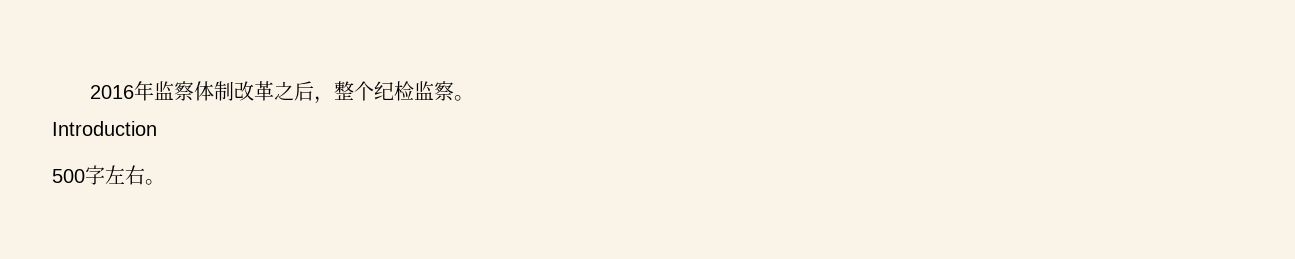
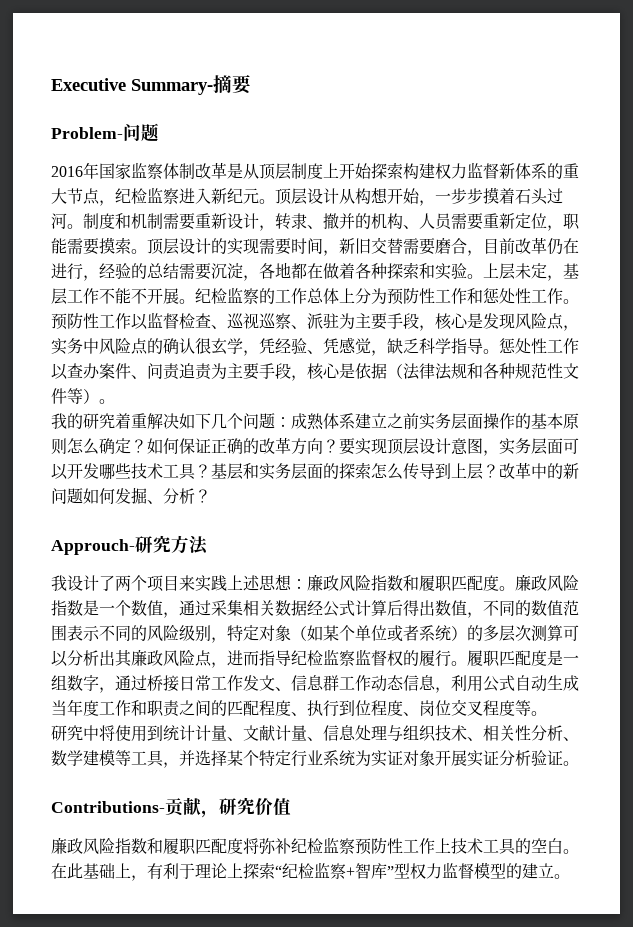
- 2016年监察体制改革之后，整个纪检监察。
- Introduction
- 500字左右。
+ Executive Summary-摘要
+ Problem-问题
+ 2016年国家监察体制改革是从顶层制度上开始探索构建权力监督新体系的重大节点，纪检监察进入新纪元。顶层设计从构想开始，一步步摸着石头过河。制度和机制需要重新设计，转隶、撤并的机构、人员需要重新定位，职能需要摸索。顶层设计的实现需要时间，新旧交替需要磨合，目前改革仍在进行，经验的总结需要沉淀，各地都在做着各种探索和实验。上层未定，基层工作不能不开展。纪检监察的工作总体上分为预防性工作和惩处性工作。预防性工作以监督检查、巡视巡察、派驻为主要手段，核心是发现风险点，实务中风险点的确认很玄学，凭经验、凭感觉，缺乏科学指导。惩处性工作以查办案件、问责追责为主要手段，核心是依据（法律法规和各种规范性文件等）。
+ 我的研究着重解决如下几个问题：成熟体系建立之前实务层面操作的基本原则怎么确定？如何保证正确的改革方向？要实现顶层设计意图，实务层面可以开发哪些技术工具？基层和实务层面的探索怎么传导到上层？改革中的新问题如何发掘、分析？
+ Approuch-研究方法
+ 我设计了两个项目来实践上述思想：廉政风险指数和履职匹配度。廉政风险指数是一个数值，通过采集相关数据经公式计算后得出数值，不同的数值范围表示不同的风险级别，特定对象（如某个单位或者系统）的多层次测算可以分析出其廉政风险点，进而指导纪检监察监督权的履行。履职匹配度是一组数字，通过桥接日常工作发文、信息群工作动态信息，利用公式自动生成当年度工作和职责之间的匹配程度、执行到位程度、岗位交叉程度等。
+ 研究中将使用到统计计量、文献计量、信息处理与组织技术、相关性分析、数学建模等工具，并选择某个特定行业系统为实证对象开展实证分析验证。
+ Contributions-贡献，研究价值
+ 廉政风险指数和履职匹配度将弥补纪检监察预防性工作上技术工具的空白。在此基础上，有利于理论上探索“纪检监察+智库”型权力监督模型的建立。

